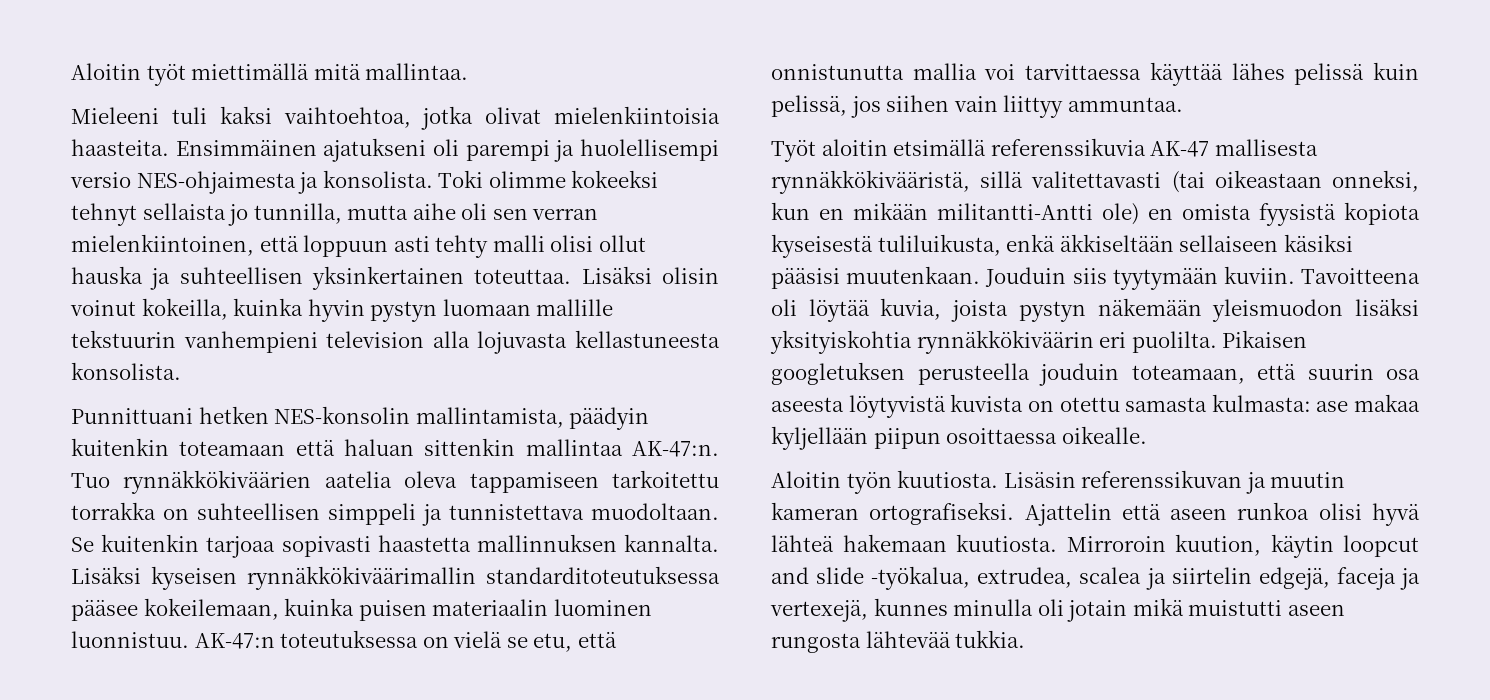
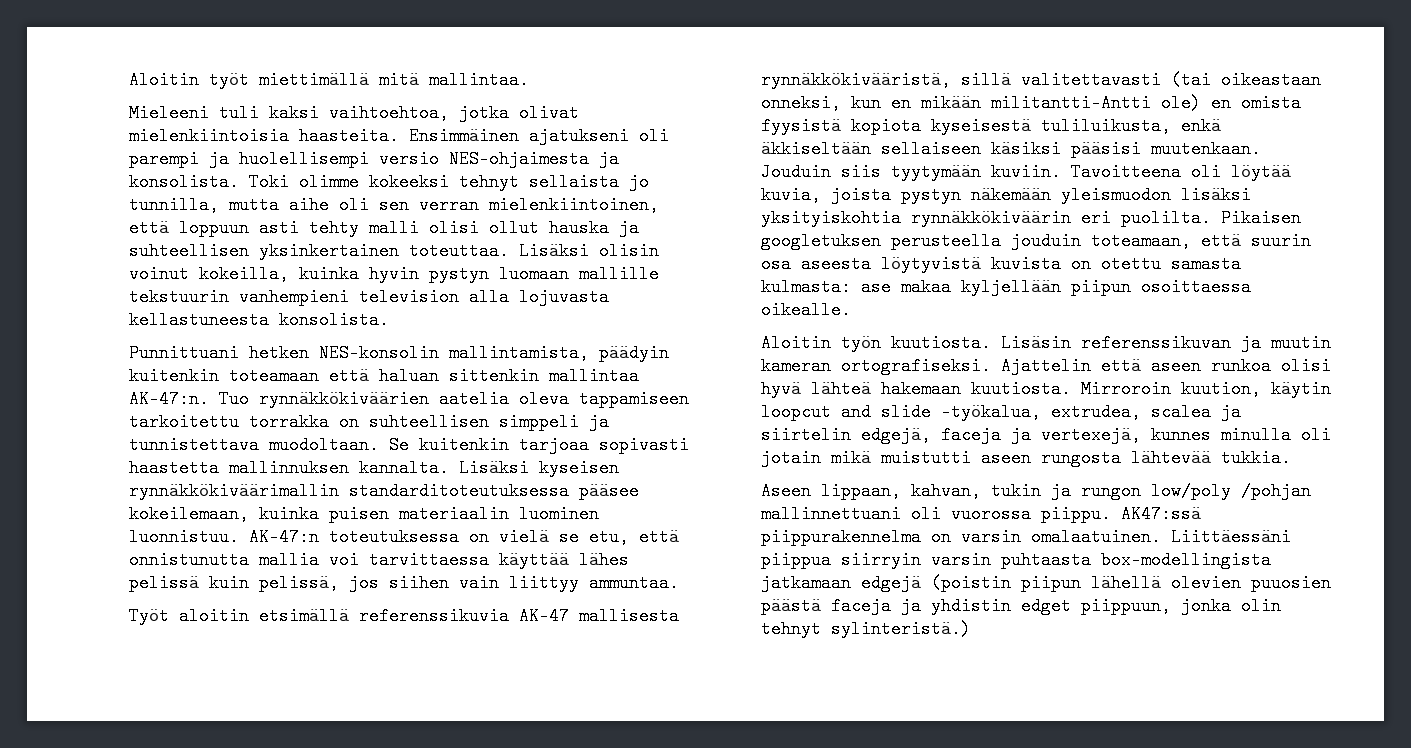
+ Aseen lippaan, kahvan, tukin ja rungon low/poly /pohjan mallinnettuani oli vuorossa piippu. AK47:ssä piippurakennelma on varsin omalaatuinen. Liittäessäni piippua siirryin varsin puhtaasta box-modellingista jatkamaan edgejä (poistin piipun lähellä olevien puuosien päästä faceja ja yhdistin edget piippuun, jonka olin tehnyt sylinteristä.)

